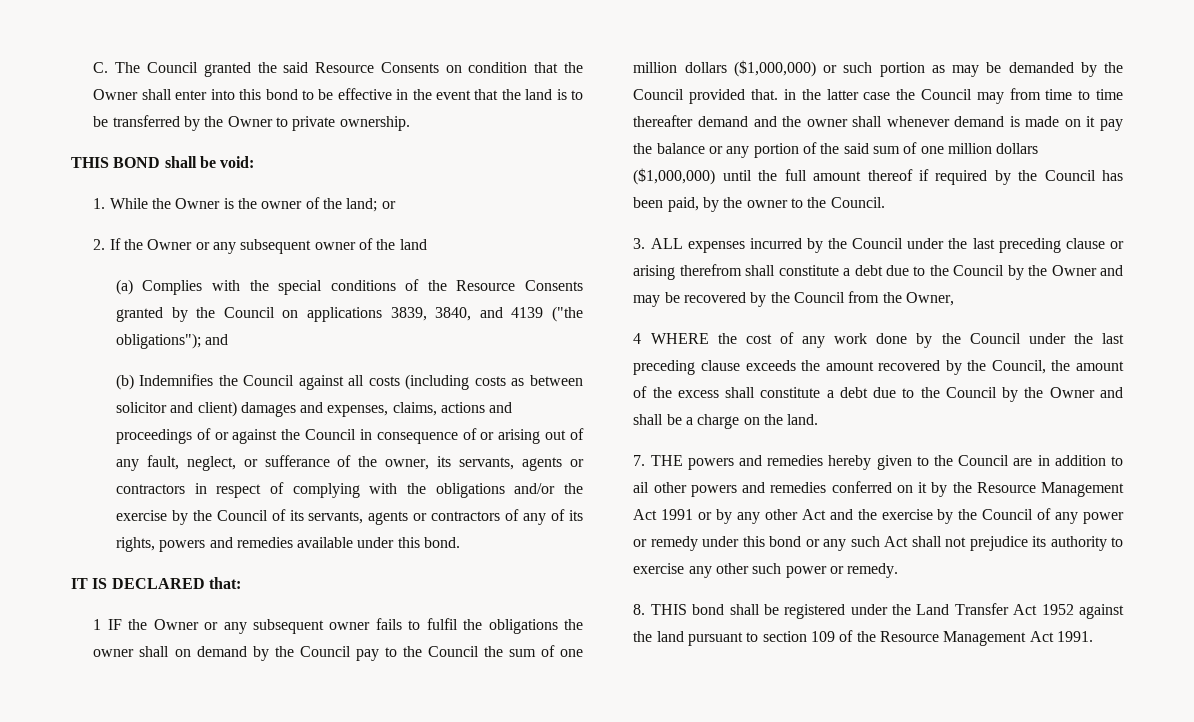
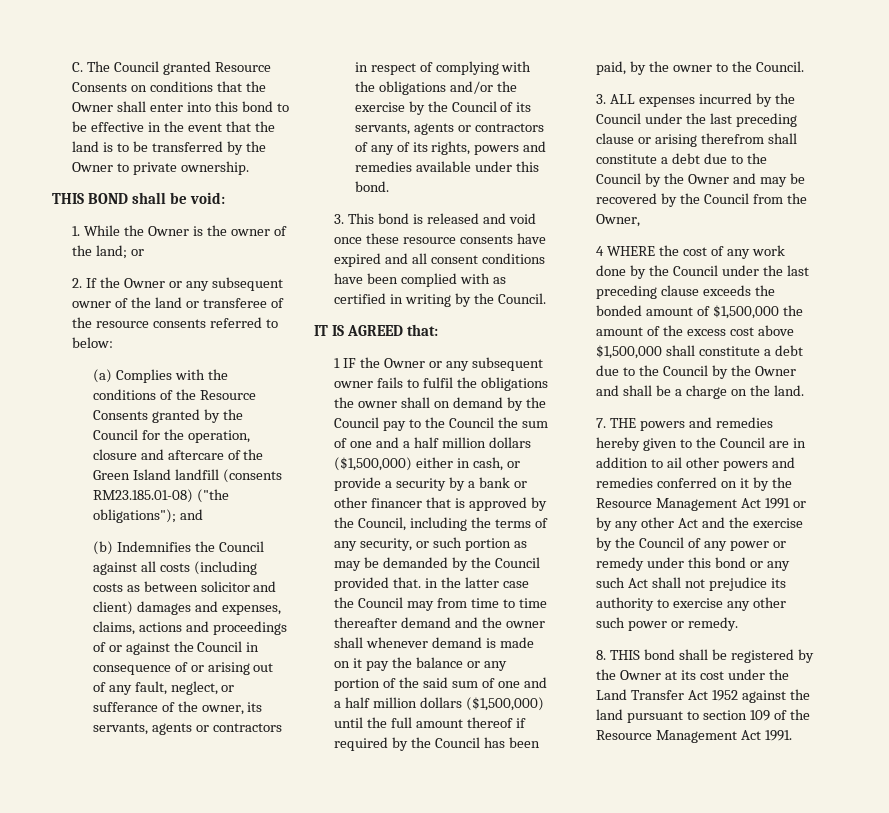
- C. The Council granted the said Resource Consents on condition that the Owner shall enter into this bond to be effective in the event that the land is to be transferred by the Owner to private ownership.
+ C. The Council granted Resource Consents on conditions that the Owner shall enter into this bond to be effective in the event that the land is to be transferred by the Owner to private ownership.
- 2. If the Owner or any subsequent owner of the land
+ 2. If the Owner or any subsequent owner of the land or transferee of the resource consents referred to below:
- (a) Complies with the special conditions of the Resource Consents granted by the Council on applications 3839, 3840, and 4139 ("the obligations"); and
+ (a) Complies with the conditions of the Resource Consents granted by the Council for the operation, closure and aftercare of the Green Island landfill (consents RM23.185.01-08) ("the obligations"); and
+ 3. This bond is released and void once these resource consents have expired and all consent conditions have been complied with as certified in writing by the Council.
- IT IS DECLARED that:
+ IT IS AGREED that:
- 1 IF the Owner or any subsequent owner fails to fulfil the obligations the owner shall on demand by the Council pay to the Council the sum of one million dollars ($1,000,000) or such portion as may be demanded by the Council provided that. in the latter case the Council may from time to time thereafter demand and the owner shall whenever demand is made on it pay the balance or any portion of the said sum of one million dollars ($1,000,000) until the full amount thereof if required by the Council has been paid, by the owner to the Council.
+ 1 IF the Owner or any subsequent owner fails to fulfil the obligations the owner shall on demand by the Council pay to the Council the sum of one and a half million dollars ($1,500,000) either in cash, or provide a security by a bank or other financer that is approved by the Council, including the terms of any security, or such portion as may be demanded by the Council provided that. in the latter case the Council may from time to time thereafter demand and the owner shall whenever demand is made on it pay the balance or any portion of the said sum of one and a half million dollars ($1,500,000) until the full amount thereof if required by the Council has been paid, by the owner to the Council.
- 4 WHERE the cost of any work done by the Council under the last preceding clause exceeds the amount recovered by the Council, the amount of the excess shall constitute a debt due to the Council by the Owner and shall be a charge on the land.
+ 4 WHERE the cost of any work done by the Council under the last preceding clause exceeds the bonded amount of $1,500,000 the amount of the excess cost above $1,500,000 shall constitute a debt due to the Council by the Owner and shall be a charge on the land.
- 8. THIS bond shall be registered under the Land Transfer Act 1952 against the land pursuant to section 109 of the Resource Management Act 1991.
+ 8. THIS bond shall be registered by the Owner at its cost under the Land Transfer Act 1952 against the land pursuant to section 109 of the Resource Management Act 1991.

